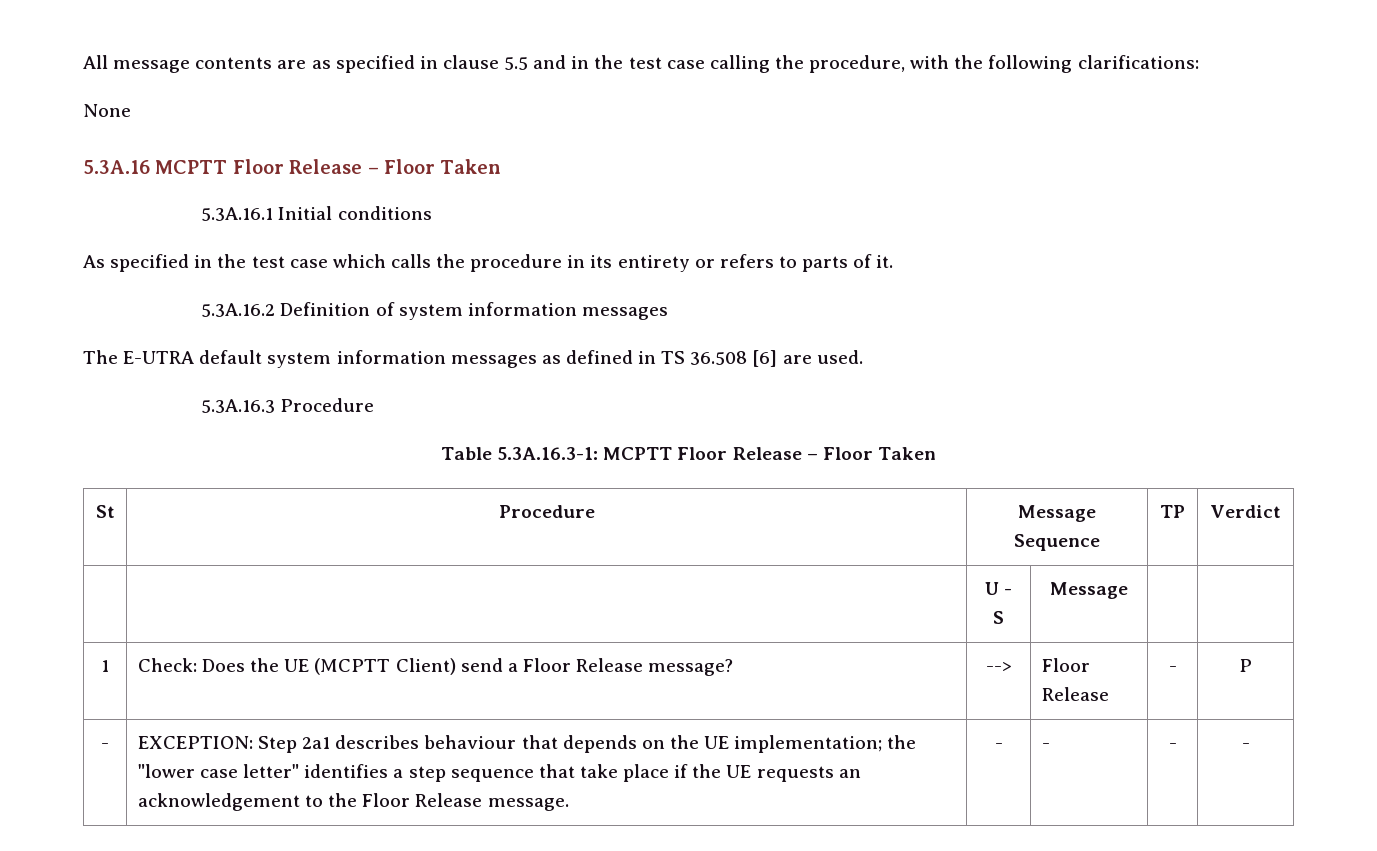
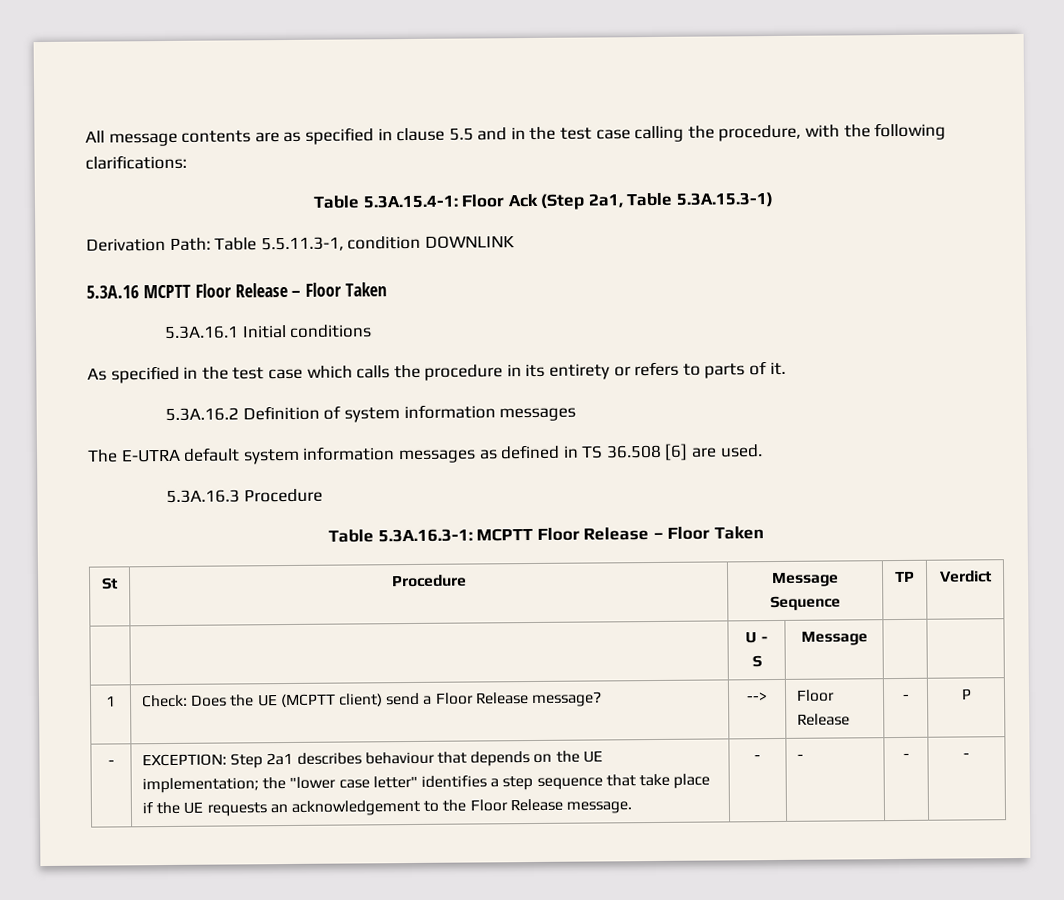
- None
+ Table 5.3A.15.4-1: Floor Ack (Step 2a1, Table 5.3A.15.3-1)
+ Derivation Path: Table 5.5.11.3-1, condition DOWNLINK
- 1 | Check: Does the UE (MCPTT Client) send a Floor Release message? | --> | Floor Release | - | P
+ 1 | Check: Does the UE (MCPTT client) send a Floor Release message? | --> | Floor Release | - | P

